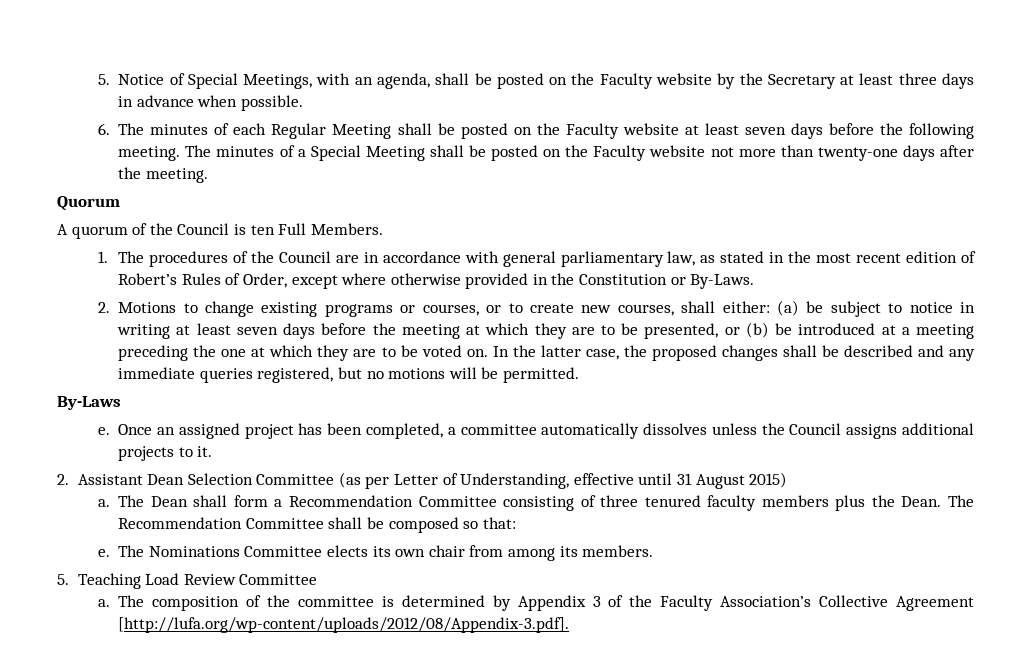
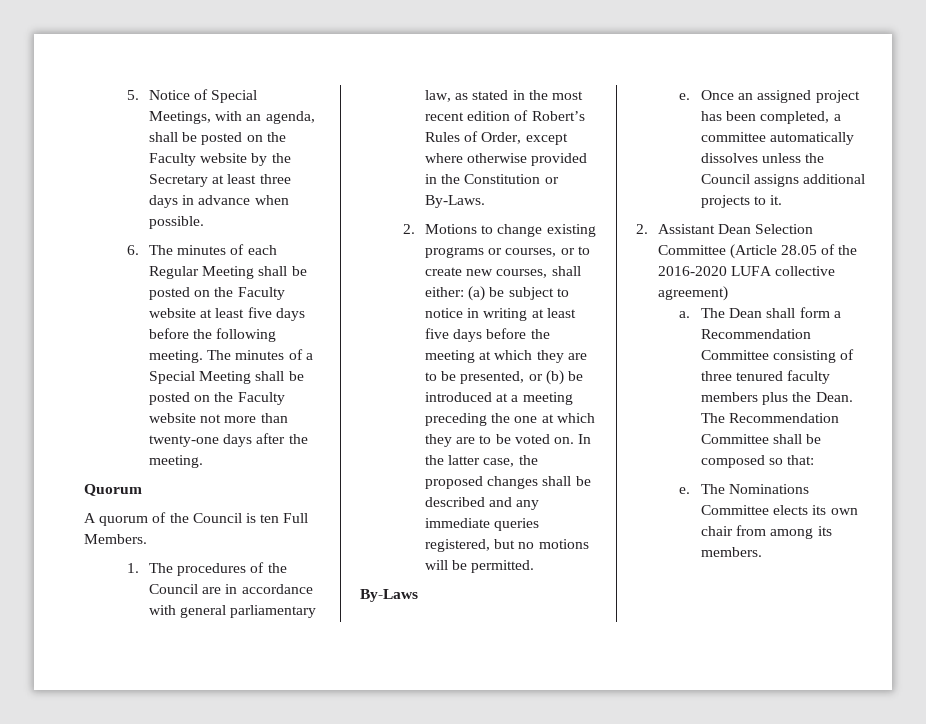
- 6. The minutes of each Regular Meeting shall be posted on the Faculty website at least seven days before the following meeting.
+ 6. The minutes of each Regular Meeting shall be posted on the Faculty website at least five days before the following meeting.
- 2. Motions to change existing programs or courses, or to create new courses, shall either: (a) be subject to notice in writing at least seven days before the meeting at which they are to be presented, or (b) be introduced at a meeting preceding the one at which they are to be voted on.
+ 2. Motions to change existing programs or courses, or to create new courses, shall either: (a) be subject to notice in writing at least five days before the meeting at which they are to be presented, or (b) be introduced at a meeting preceding the one at which they are to be voted on.
- 2. Assistant Dean Selection Committee (as per Letter of Understanding, effective until 31 August 2015)
+ 2. Assistant Dean Selection Committee (Article 28.05 of the 2016-2020 LUFA collective agreement)
- 5. Teaching Load Review Committee
- a. The composition of the committee is determined by Appendix 3 of the Faculty Association’s Collective Agreement [http://lufa.org/wp-content/uploads/2012/08/Appendix-3.pdf].

